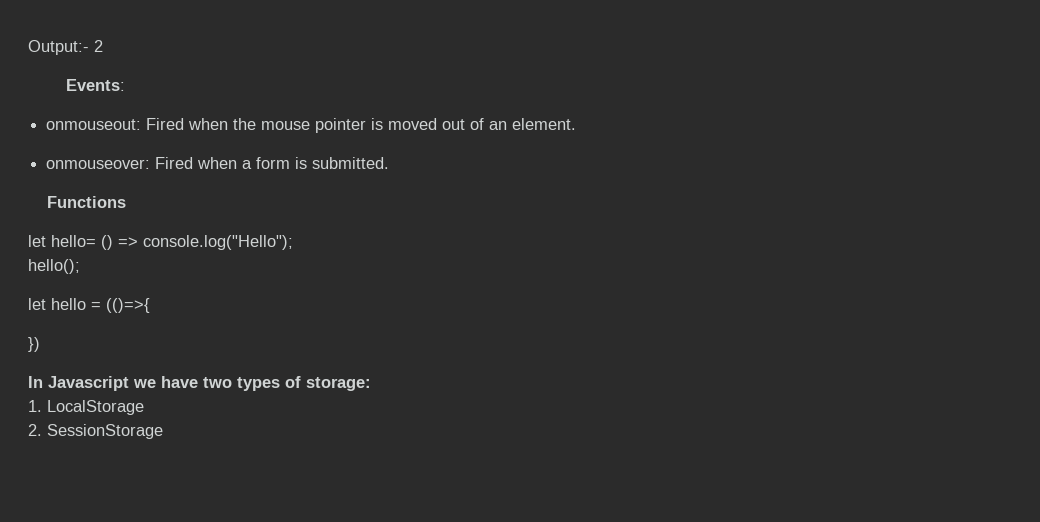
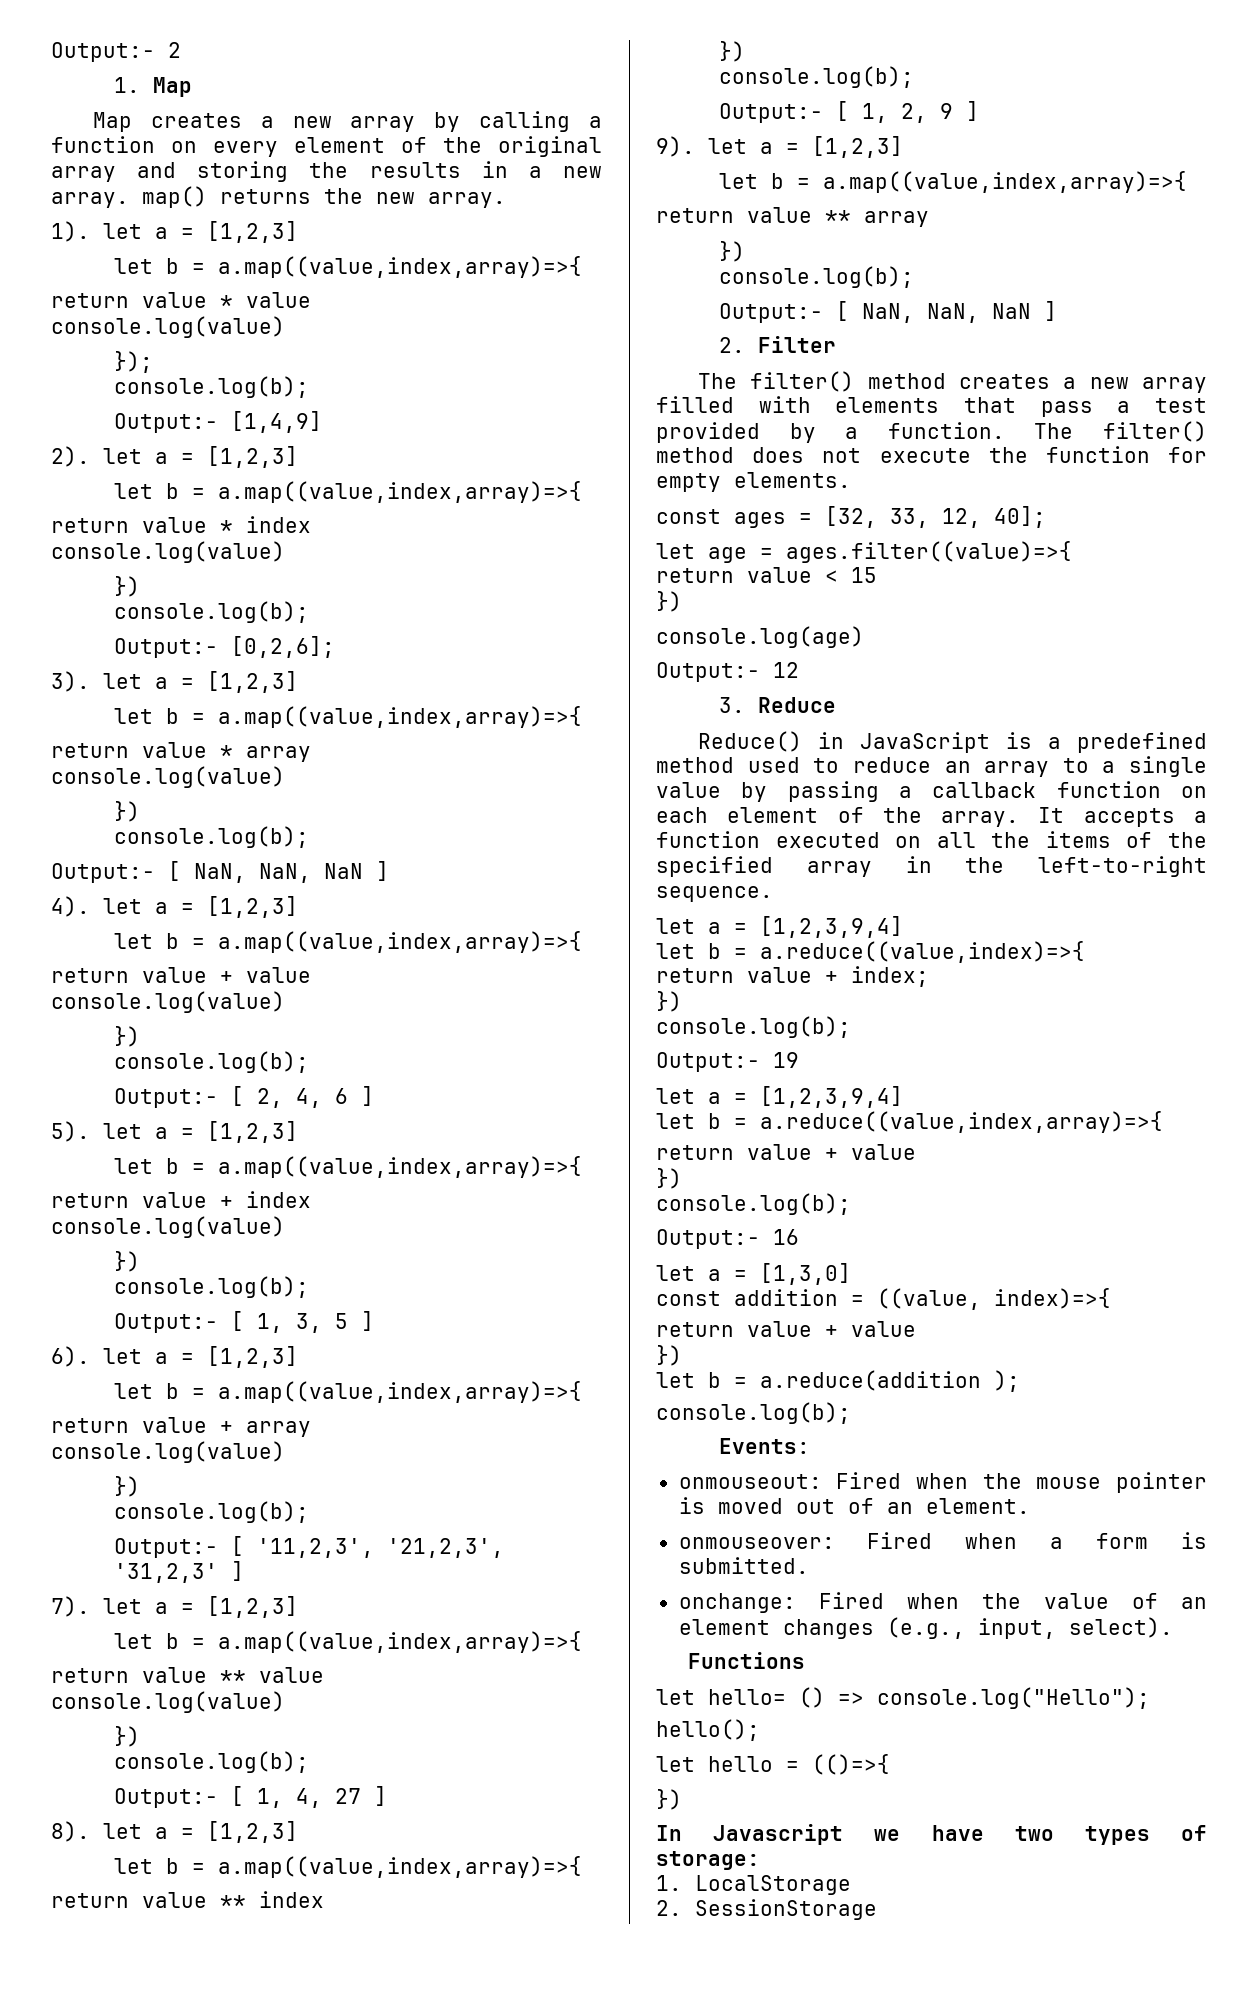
+ 1. Map
+ Map creates a new array by calling a function on every element of the original array and storing the results in a new array. map() returns the new array.
+ 1). let a = [1,2,3]
+ let b = a.map((value,index,array)=>{
+ return value * value
+ console.log(value)
+ });
+ console.log(b);
+ Output:- [1,4,9]
+ 2). let a = [1,2,3]
+ let b = a.map((value,index,array)=>{
+ return value * index
+ console.log(value)
+ })
+ console.log(b);
+ Output:- [0,2,6];
+ 3). let a = [1,2,3]
+ let b = a.map((value,index,array)=>{
+ return value * array
+ console.log(value)
+ })
+ console.log(b);
+ Output:- [ NaN, NaN, NaN ]
+ 4). let a = [1,2,3]
+ let b = a.map((value,index,array)=>{
+ return value + value
+ console.log(value)
+ })
+ console.log(b);
+ Output:- [ 2, 4, 6 ]
+ 5). let a = [1,2,3]
+ let b = a.map((value,index,array)=>{
+ return value + index
+ console.log(value)
+ })
+ console.log(b);
+ Output:- [ 1, 3, 5 ]
+ 6). let a = [1,2,3]
+ let b = a.map((value,index,array)=>{
+ return value + array
+ console.log(value)
+ })
+ console.log(b);
+ Output:- [ '11,2,3', '21,2,3', '31,2,3' ]
+ 7). let a = [1,2,3]
+ let b = a.map((value,index,array)=>{
+ return value ** value
+ console.log(value)
+ })
+ console.log(b);
+ Output:- [ 1, 4, 27 ]
+ 8). let a = [1,2,3]
+ let b = a.map((value,index,array)=>{
+ return value ** index
+ })
+ console.log(b);
+ Output:- [ 1, 2, 9 ]
+ 9). let a = [1,2,3]
+ let b = a.map((value,index,array)=>{
+ return value ** array
+ })
+ console.log(b);
+ Output:- [ NaN, NaN, NaN ]
+ 2. Filter
+ The filter() method creates a new array filled with elements that pass a test provided by a function. The filter() method does not execute the function for empty elements.
+ const ages = [32, 33, 12, 40];
+ let age = ages.filter((value)=>{
+ return value < 15
+ })
+ console.log(age)
+ Output:- 12
+ 3. Reduce
+ Reduce() in JavaScript is a predefined method used to reduce an array to a single value by passing a callback function on each element of the array. It accepts a function executed on all the items of the specified array in the left-to-right sequence.
+ let a = [1,2,3,9,4]
+ let b = a.reduce((value,index)=>{
+ return value + index;
+ })
+ console.log(b);
+ Output:- 19
+ let a = [1,2,3,9,4]
+ let b = a.reduce((value,index,array)=>{
+ return value + value
+ })
+ console.log(b);
+ Output:- 16
+ let a = [1,3,0]
+ const addition = ((value, index)=>{
+ return value + value
+ })
+ let b = a.reduce(addition );
+ console.log(b);
+ onchange: Fired when the value of an element changes (e.g., input, select).

